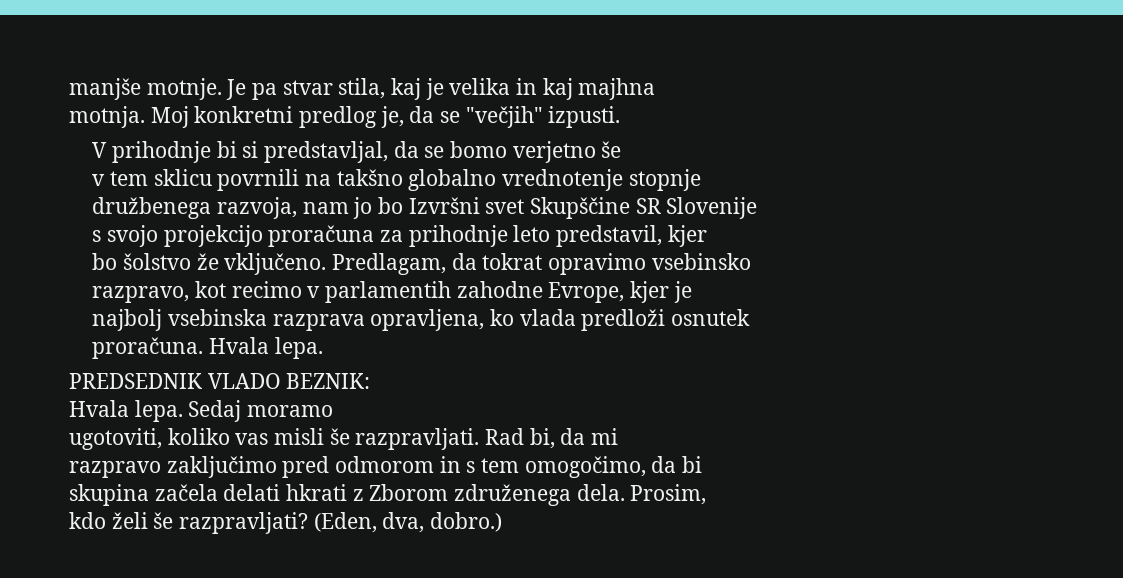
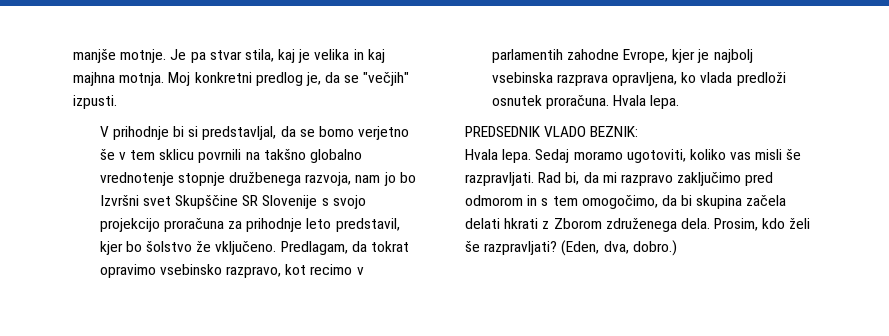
- Je pa stvar stila, kaj je velika in kaj majhna
- motnja.
+ Je pa stvar stila, kaj je velika in kaj majhna motnja.
- V prihodnje bi si predstavljal, da se bomo verjetno še
- v tem sklicu povrnili na takšno globalno vrednotenje stopnje
- družbenega razvoja, nam jo bo Izvršni svet Skupščine SR Slovenije
- s svojo projekcijo proračuna za prihodnje leto predstavil, kjer
- bo šolstvo že vključeno.
+ V prihodnje bi si predstavljal, da se bomo verjetno še v tem sklicu povrnili na takšno globalno vrednotenje stopnje družbenega razvoja, nam jo bo Izvršni svet Skupščine SR Slovenije s svojo projekcijo proračuna za prihodnje leto predstavil, kjer bo šolstvo že vključeno.
- Predlagam, da tokrat opravimo vsebinsko
- razpravo, kot recimo v parlamentih zahodne Evrope, kjer je
- najbolj vsebinska razprava opravljena, ko vlada predloži osnutek
- proračuna.
+ Predlagam, da tokrat opravimo vsebinsko razpravo, kot recimo v parlamentih zahodne Evrope, kjer je najbolj vsebinska razprava opravljena, ko vlada predloži osnutek proračuna.
- Sedaj moramo
- ugotoviti, koliko vas misli še razpravljati.
+ Sedaj moramo ugotoviti, koliko vas misli še razpravljati.
- Rad bi, da mi
- razpravo zaključimo pred odmorom in s tem omogočimo, da bi
- skupina začela delati hkrati z Zborom združenega dela.
+ Rad bi, da mi razpravo zaključimo pred odmorom in s tem omogočimo, da bi skupina začela delati hkrati z Zborom združenega dela.
- Prosim,
- kdo želi še razpravljati?
+ Prosim, kdo želi še razpravljati?

